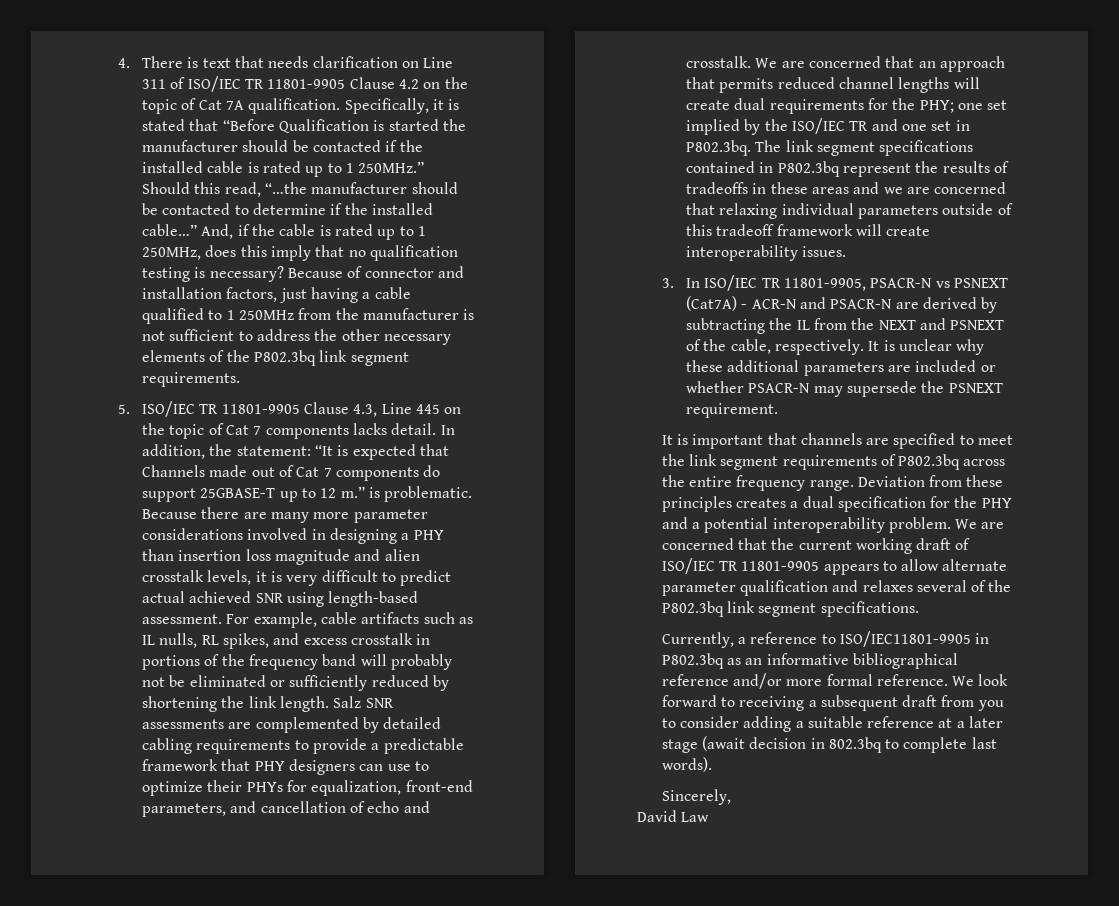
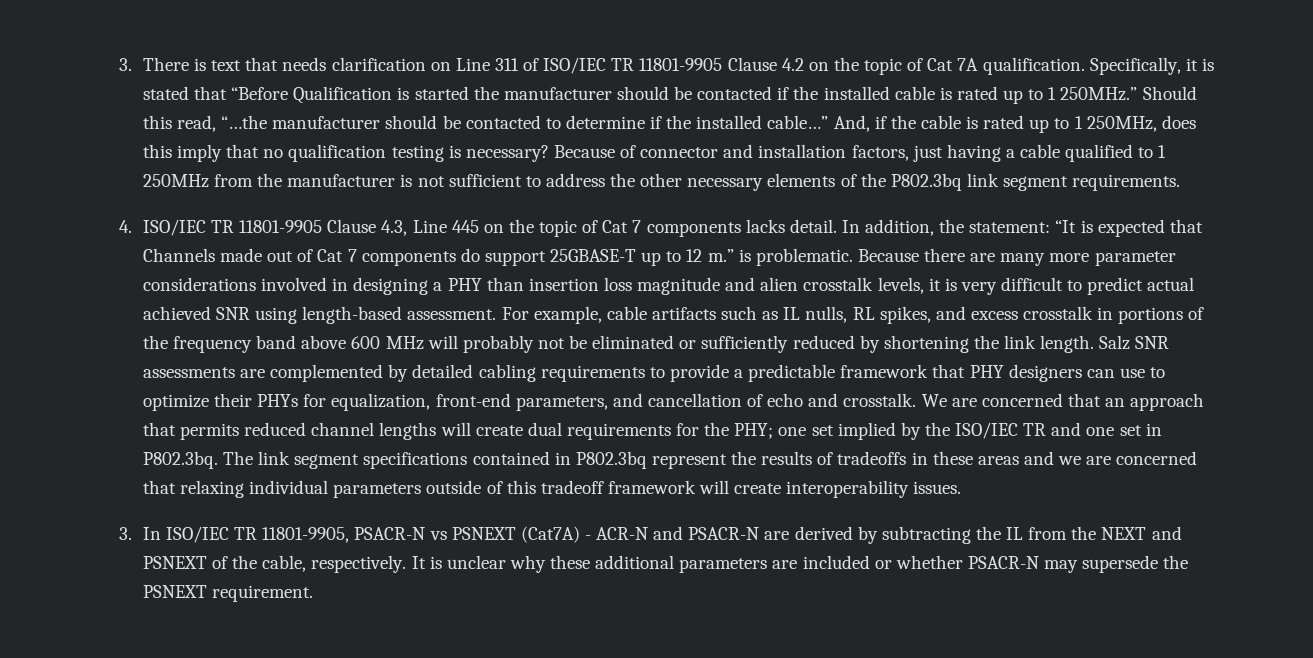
- 4. There is text that needs clarification on Line 311 of ISO/IEC TR 11801-9905 Clause 4.2 on the topic of Cat 7A qualification.
+ 3. There is text that needs clarification on Line 311 of ISO/IEC TR 11801-9905 Clause 4.2 on the topic of Cat 7A qualification.
- 5. ISO/IEC TR 11801-9905 Clause 4.3, Line 445 on the topic of Cat 7 components lacks detail.
+ 4. ISO/IEC TR 11801-9905 Clause 4.3, Line 445 on the topic of Cat 7 components lacks detail.
- For example, cable artifacts such as IL nulls, RL spikes, and excess crosstalk in portions of the frequency band will probably not be eliminated or sufficiently reduced by shortening the link length.
+ For example, cable artifacts such as IL nulls, RL spikes, and excess crosstalk in portions of the frequency band above 600 MHz will probably not be eliminated or sufficiently reduced by shortening the link length.
- It is important that channels are specified to meet the link segment requirements of P802.3bq across the entire frequency range. Deviation from these principles creates a dual specification for the PHY and a potential interoperability problem. We are concerned that the current working draft of ISO/IEC TR 11801-9905 appears to allow alternate parameter qualification and relaxes several of the P802.3bq link segment specifications.
- Currently, a reference to ISO/IEC11801-9905 in P802.3bq as an informative bibliographical reference and/or more formal reference. We look forward to receiving a subsequent draft from you to consider adding a suitable reference at a later stage (await decision in 802.3bq to complete last words).
- Sincerely,
- David Law

